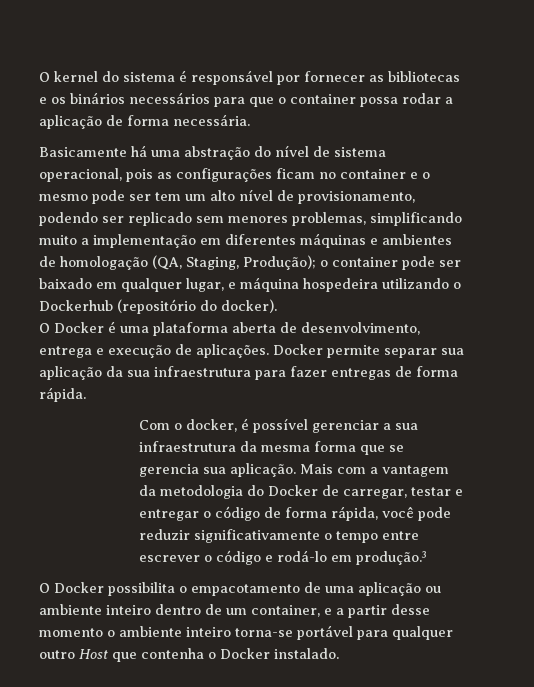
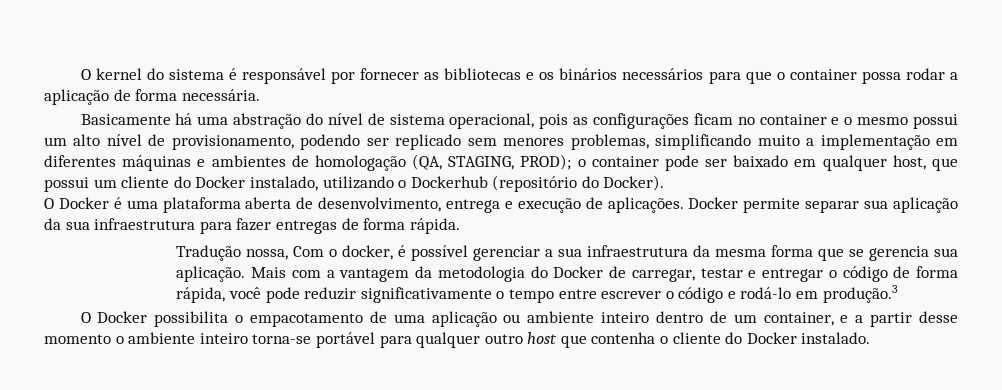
- Basicamente há uma abstração do nível de sistema operacional, pois as configurações ficam no container e o mesmo pode ser tem um alto nível de provisionamento, podendo ser replicado sem menores problemas, simplificando muito a implementação em diferentes máquinas e ambientes de homologação (QA, Staging, Produção); o container pode ser baixado em qualquer lugar, e máquina hospedeira utilizando o Dockerhub (repositório do docker).
+ Basicamente há uma abstração do nível de sistema operacional, pois as configurações ficam no container e o mesmo possui um alto nível de provisionamento, podendo ser replicado sem menores problemas, simplificando muito a implementação em diferentes máquinas e ambientes de homologação (QA, STAGING, PROD); o container pode ser baixado em qualquer host, que possui um cliente do Docker instalado, utilizando o Dockerhub (repositório do Docker).
- Com o docker, é possível gerenciar a sua infraestrutura da mesma forma que se gerencia sua aplicação.
+ Tradução nossa, Com o docker, é possível gerenciar a sua infraestrutura da mesma forma que se gerencia sua aplicação.
- O Docker possibilita o empacotamento de uma aplicação ou ambiente inteiro dentro de um container, e a partir desse momento o ambiente inteiro torna-se portável para qualquer outro Host que contenha o Docker instalado.
+ O Docker possibilita o empacotamento de uma aplicação ou ambiente inteiro dentro de um container, e a partir desse momento o ambiente inteiro torna-se portável para qualquer outro host que contenha o cliente do Docker instalado.

